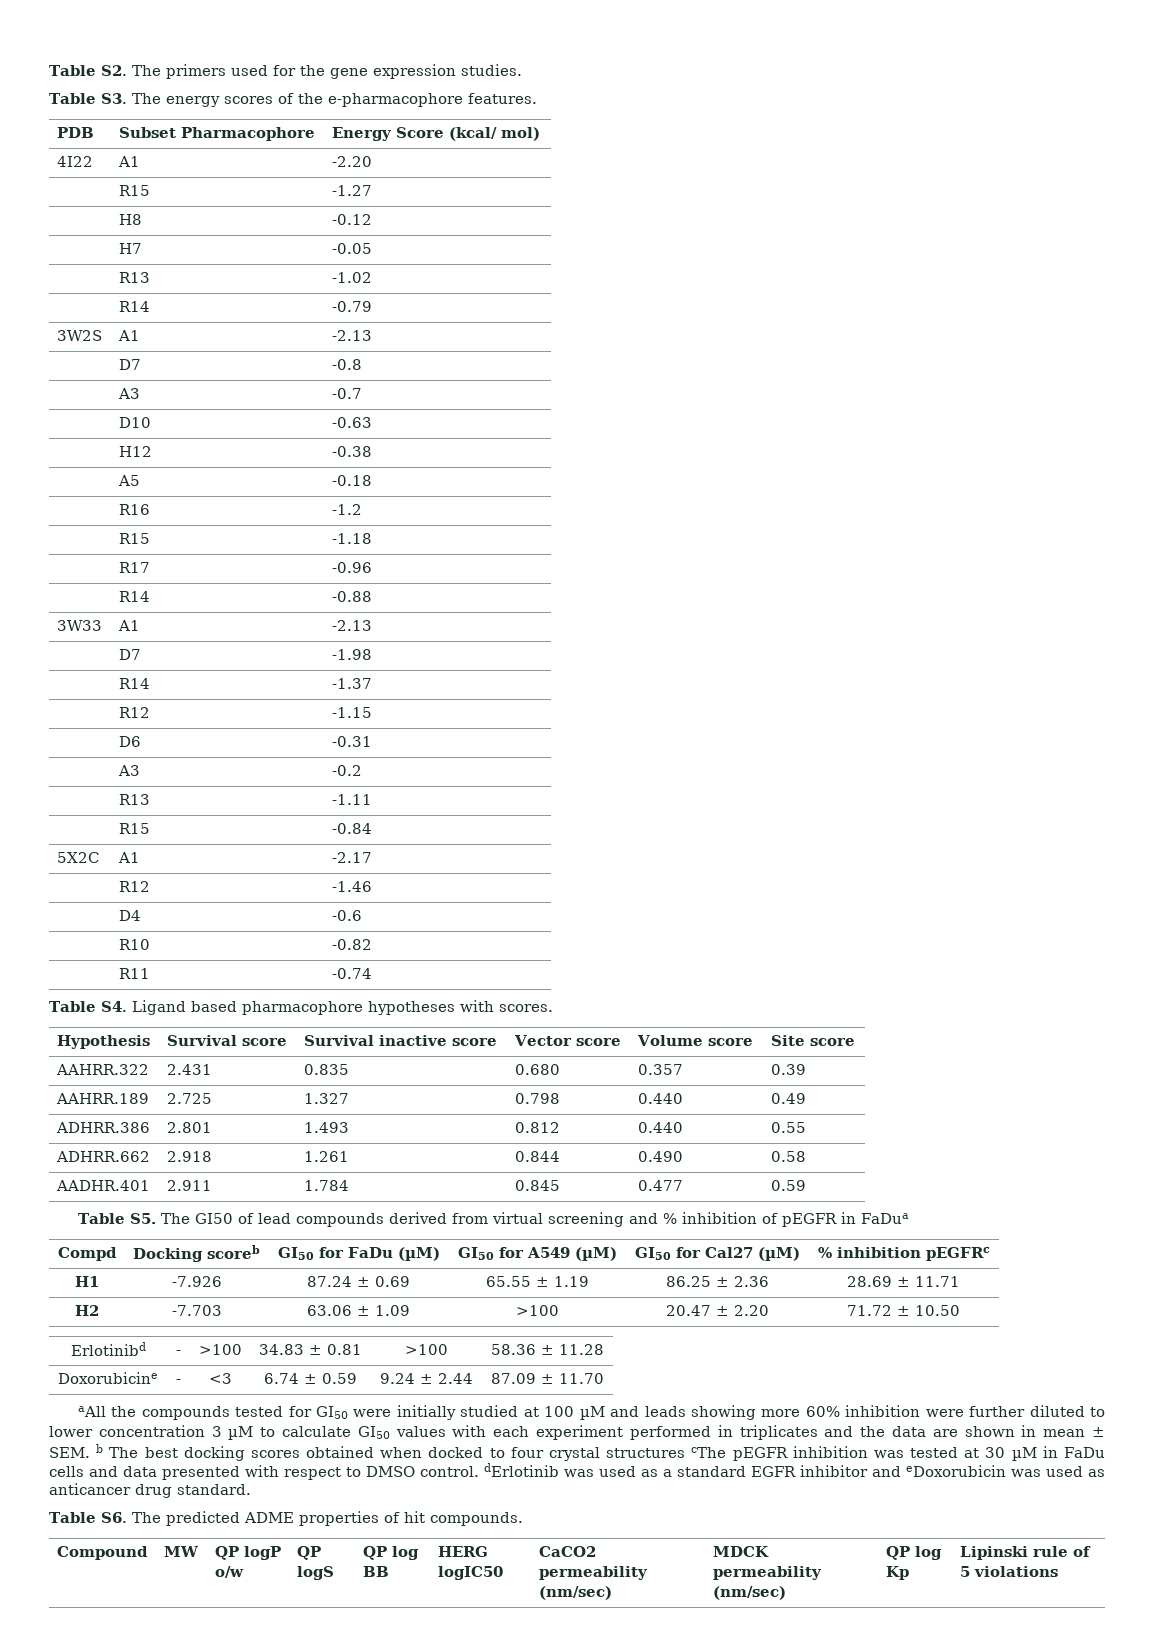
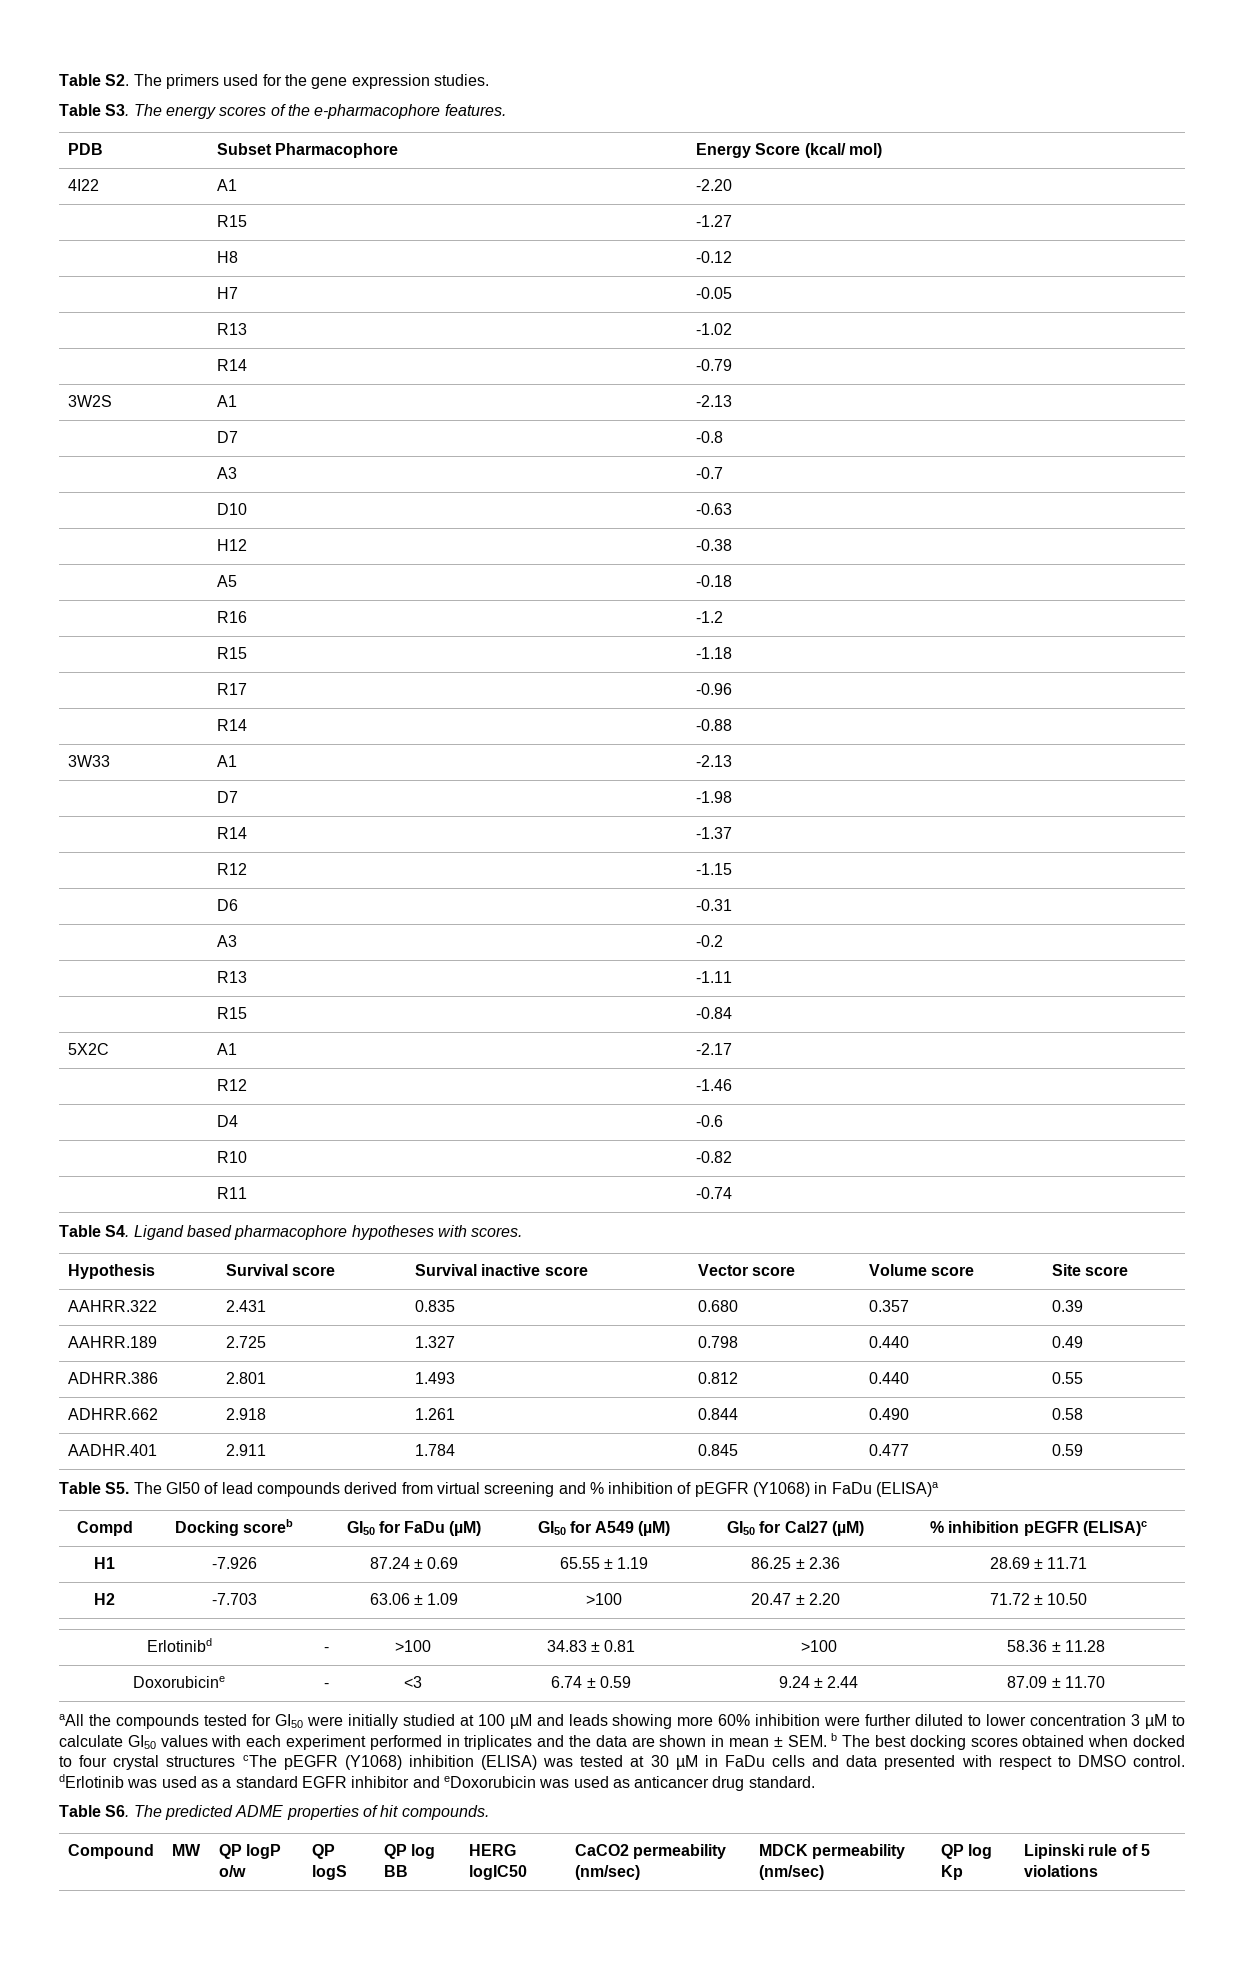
- Table S5. The GI50 of lead compounds derived from virtual screening and % inhibition of pEGFR in FaDua
+ Table S5. The GI50 of lead compounds derived from virtual screening and % inhibition of pEGFR (Y1068) in FaDu (ELISA)a
- Compd | Docking scoreb | GI50 for FaDu (µM) | GI50 for A549 (µM) | GI50 for Cal27 (µM) | % inhibition pEGFRc
+ Compd | Docking scoreb | GI50 for FaDu (µM) | GI50 for A549 (µM) | GI50 for Cal27 (µM) | % inhibition pEGFR (ELISA)c
- aAll the compounds tested for GI50 were initially studied at 100 µM and leads showing more 60% inhibition were further diluted to lower concentration 3 µM to calculate GI50 values with each experiment performed in triplicates and the data are shown in mean ± SEM. b The best docking scores obtained when docked to four crystal structures cThe pEGFR inhibition was tested at 30 µM in FaDu cells and data presented with respect to DMSO control. dErlotinib was used as a standard EGFR inhibitor and eDoxorubicin was used as anticancer drug standard.
+ aAll the compounds tested for GI50 were initially studied at 100 µM and leads showing more 60% inhibition were further diluted to lower concentration 3 µM to calculate GI50 values with each experiment performed in triplicates and the data are shown in mean ± SEM. b The best docking scores obtained when docked to four crystal structures cThe pEGFR (Y1068) inhibition (ELISA) was tested at 30 µM in FaDu cells and data presented with respect to DMSO control. dErlotinib was used as a standard EGFR inhibitor and eDoxorubicin was used as anticancer drug standard.

